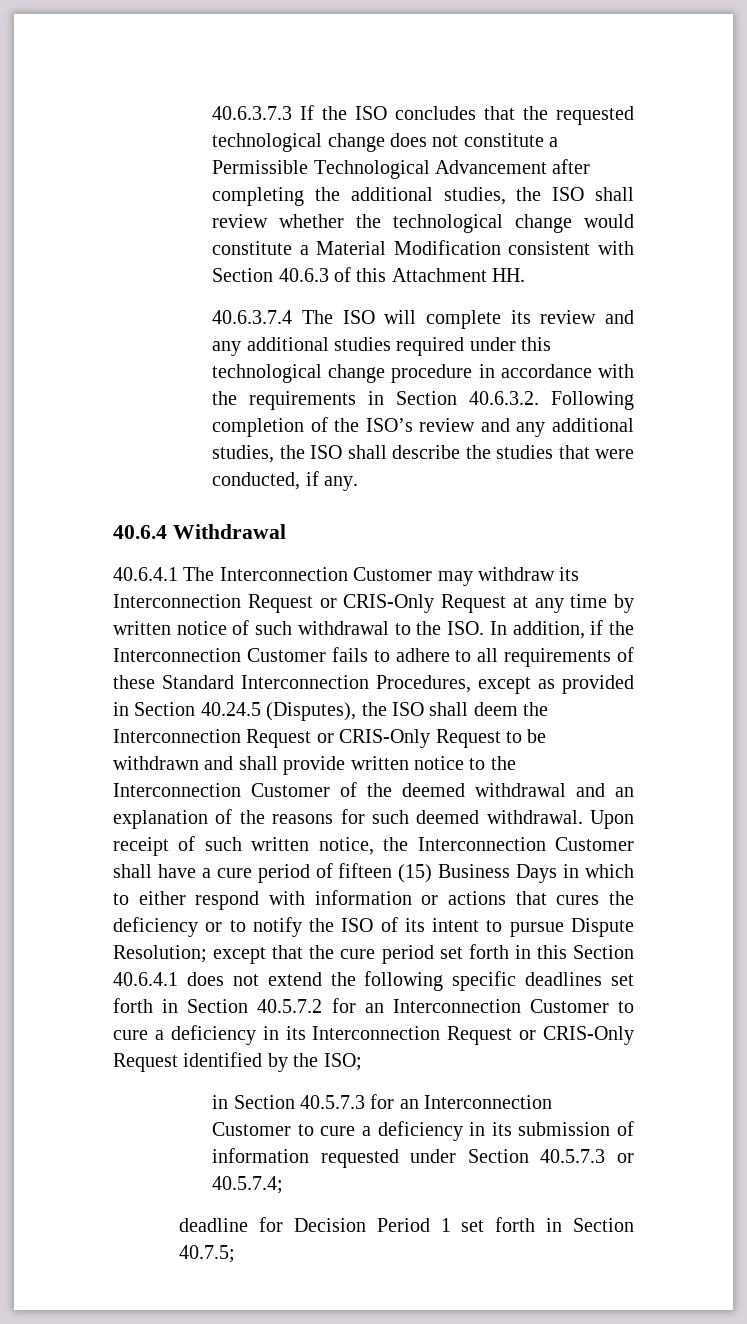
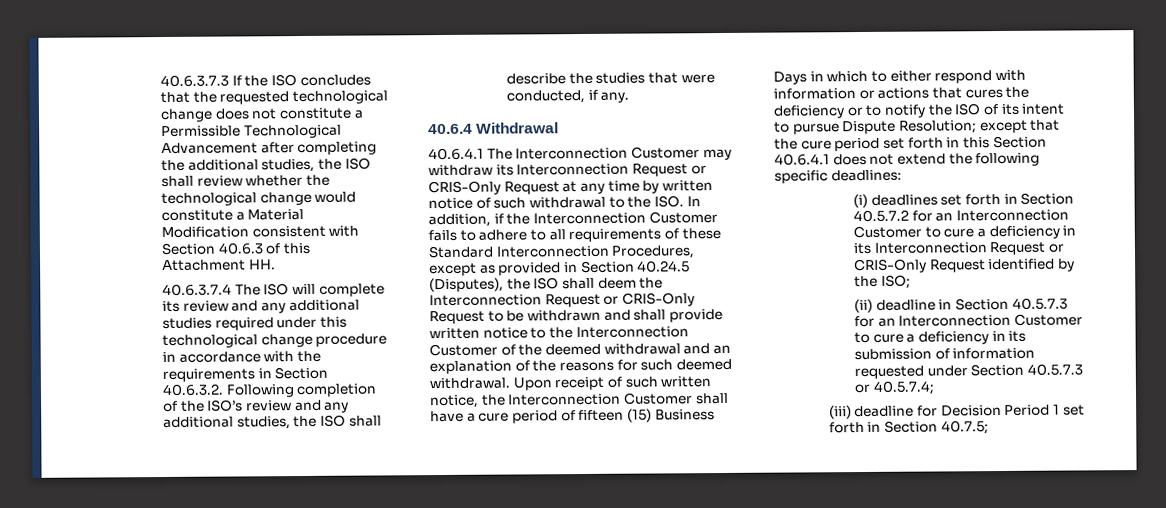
- except that the cure period set forth in this Section 40.6.4.1 does not extend the following specific deadlines set forth in Section 40.5.7.2 for an Interconnection Customer to cure a deficiency in its Interconnection Request or CRIS-Only Request identified by the ISO;
+ except that the cure period set forth in this Section 40.6.4.1 does not extend the following specific deadlines:
+ (i) deadlines set forth in Section 40.5.7.2 for an Interconnection Customer to cure a deficiency in its Interconnection Request or CRIS-Only Request identified by the ISO;
- in Section 40.5.7.3 for an Interconnection Customer to cure a deficiency in its submission of information requested under Section 40.5.7.3 or 40.5.7.4;
+ (ii) deadline in Section 40.5.7.3 for an Interconnection Customer to cure a deficiency in its submission of information requested under Section 40.5.7.3 or 40.5.7.4;
- deadline for Decision Period 1 set forth in Section 40.7.5;
+ (iii) deadline for Decision Period 1 set forth in Section 40.7.5;

